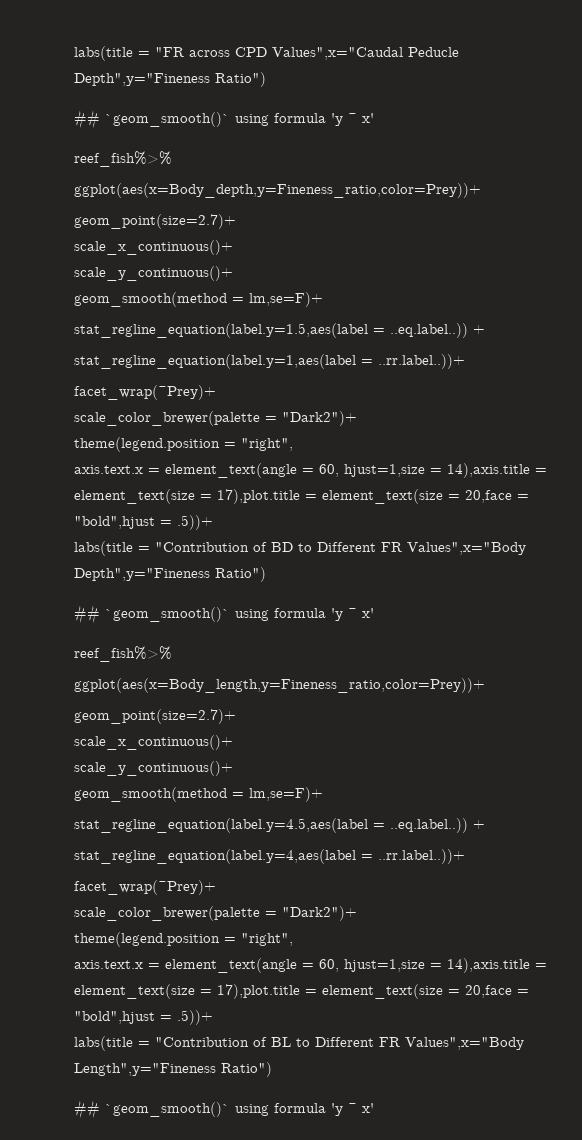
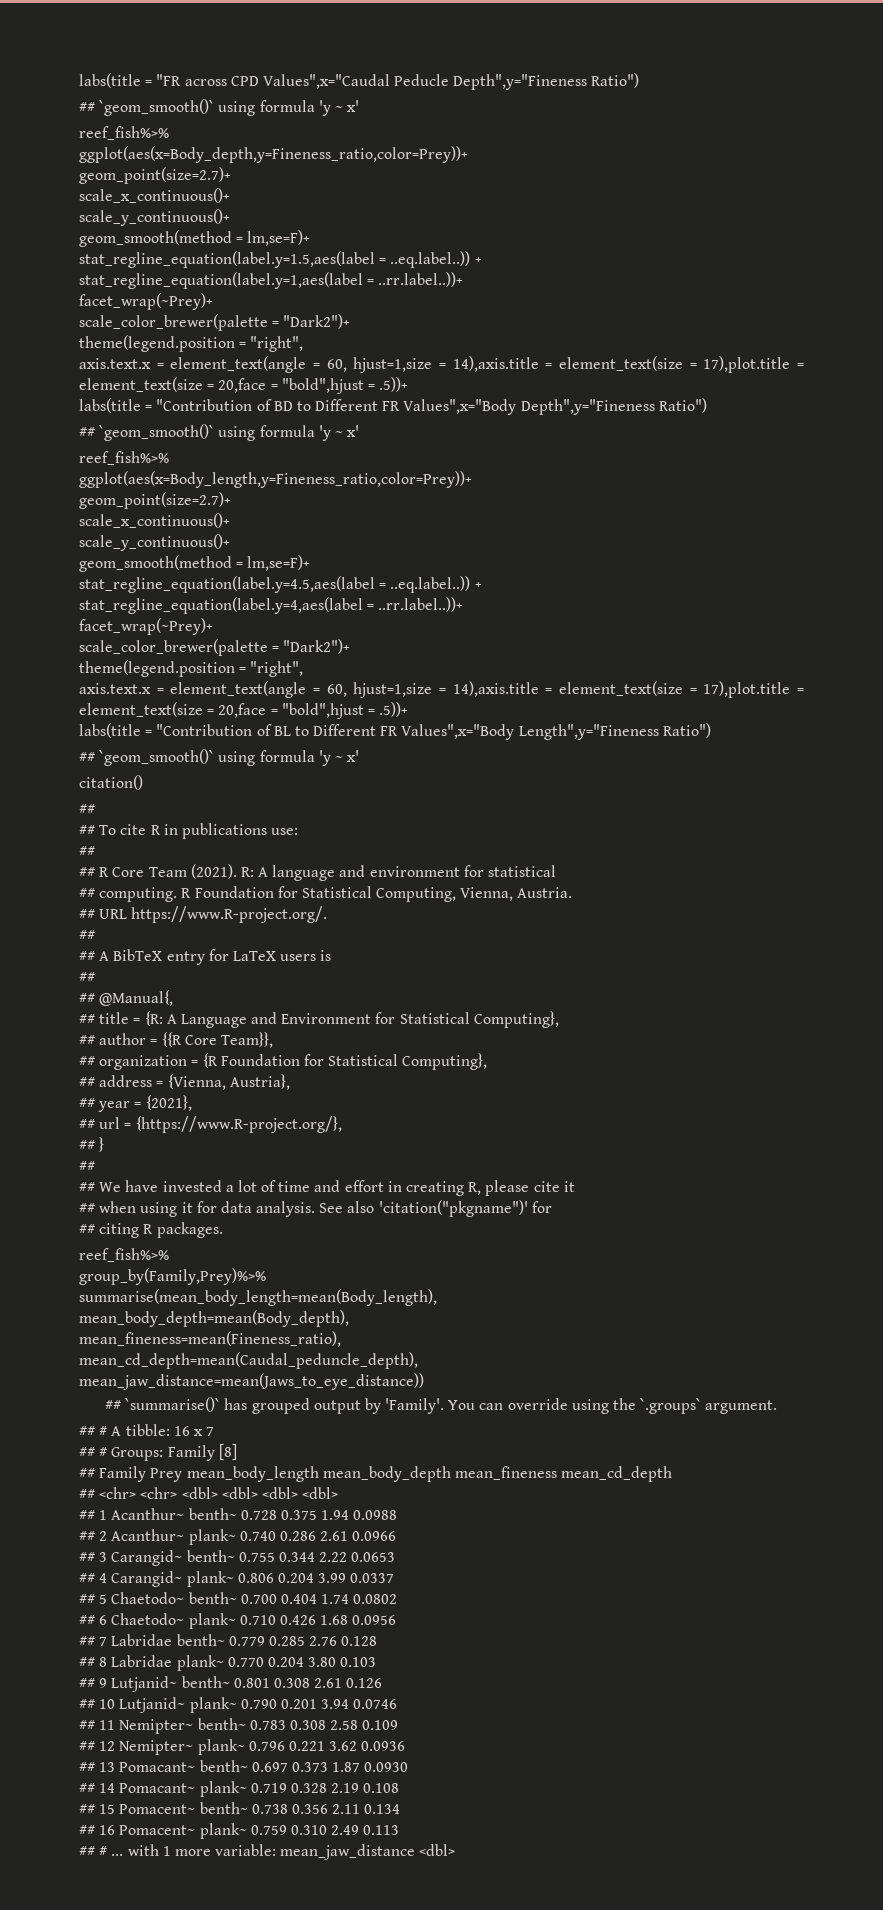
+ citation()
+ ##
+ ## To cite R in publications use:
+ ##
+ ## R Core Team (2021). R: A language and environment for statistical
+ ## computing. R Foundation for Statistical Computing, Vienna, Austria.
+ ## URL https://www.R-project.org/.
+ ##
+ ## A BibTeX entry for LaTeX users is
+ ##
+ ## @Manual{,
+ ## title = {R: A Language and Environment for Statistical Computing},
+ ## author = {{R Core Team}},
+ ## organization = {R Foundation for Statistical Computing},
+ ## address = {Vienna, Austria},
+ ## year = {2021},
+ ## url = {https://www.R-project.org/},
+ ## }
+ ##
+ ## We have invested a lot of time and effort in creating R, please cite it
+ ## when using it for data analysis. See also 'citation("pkgname")' for
+ ## citing R packages.
+ reef_fish%>%
+ group_by(Family,Prey)%>%
+ summarise(mean_body_length=mean(Body_length),
+ mean_body_depth=mean(Body_depth),
+ mean_fineness=mean(Fineness_ratio),
+ mean_cd_depth=mean(Caudal_peduncle_depth),
+ mean_jaw_distance=mean(Jaws_to_eye_distance))
+ ## `summarise()` has grouped output by 'Family'. You can override using the `.groups` argument.
+ ## # A tibble: 16 x 7
+ ## # Groups: Family [8]
+ ## Family Prey mean_body_length mean_body_depth mean_fineness mean_cd_depth
+ ## <chr> <chr> <dbl> <dbl> <dbl> <dbl>
+ ## 1 Acanthur~ benth~ 0.728 0.375 1.94 0.0988
+ ## 2 Acanthur~ plank~ 0.740 0.286 2.61 0.0966
+ ## 3 Carangid~ benth~ 0.755 0.344 2.22 0.0653
+ ## 4 Carangid~ plank~ 0.806 0.204 3.99 0.0337
+ ## 5 Chaetodo~ benth~ 0.700 0.404 1.74 0.0802
+ ## 6 Chaetodo~ plank~ 0.710 0.426 1.68 0.0956
+ ## 7 Labridae benth~ 0.779 0.285 2.76 0.128
+ ## 8 Labridae plank~ 0.770 0.204 3.80 0.103
+ ## 9 Lutjanid~ benth~ 0.801 0.308 2.61 0.126
+ ## 10 Lutjanid~ plank~ 0.790 0.201 3.94 0.0746
+ ## 11 Nemipter~ benth~ 0.783 0.308 2.58 0.109
+ ## 12 Nemipter~ plank~ 0.796 0.221 3.62 0.0936
+ ## 13 Pomacant~ benth~ 0.697 0.373 1.87 0.0930
+ ## 14 Pomacant~ plank~ 0.719 0.328 2.19 0.108
+ ## 15 Pomacent~ benth~ 0.738 0.356 2.11 0.134
+ ## 16 Pomacent~ plank~ 0.759 0.310 2.49 0.113
+ ## # ... with 1 more variable: mean_jaw_distance <dbl>

